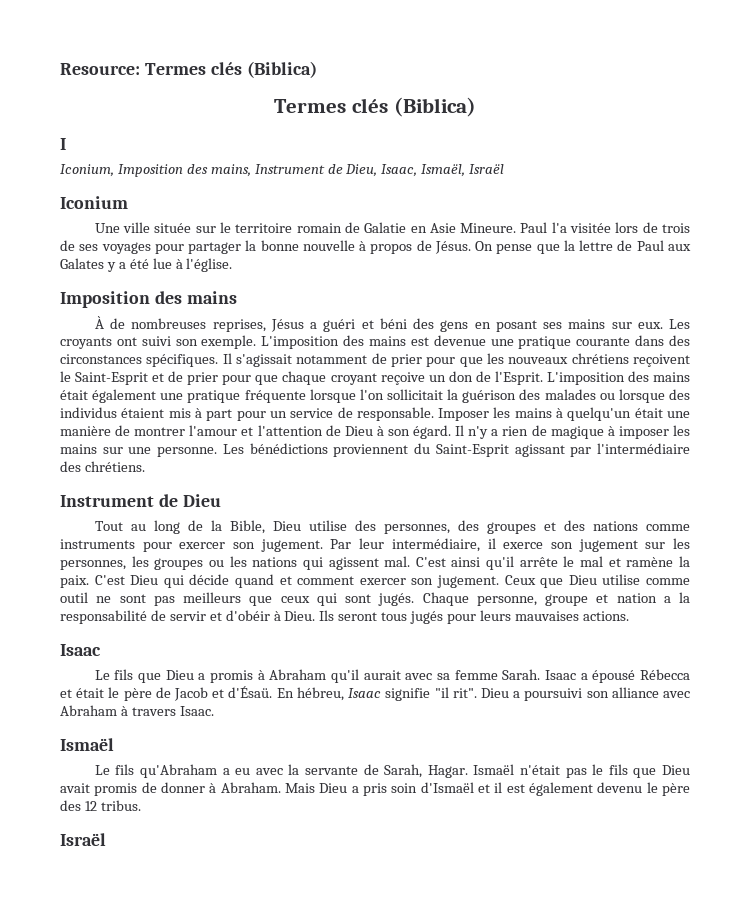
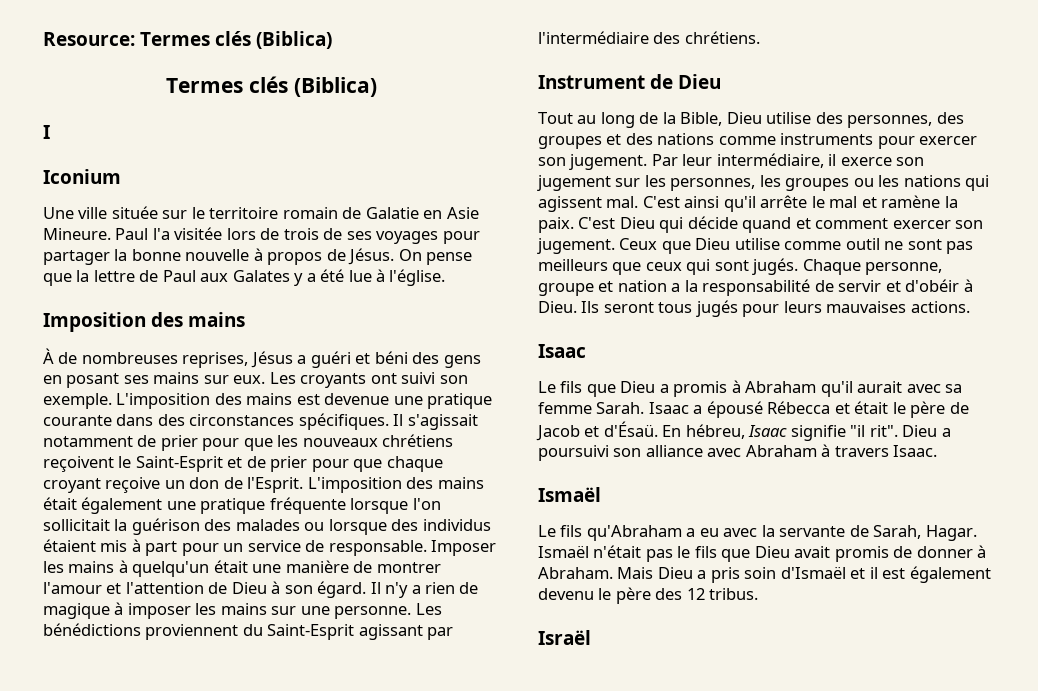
- Iconium, Imposition des mains, Instrument de Dieu, Isaac, Ismaël, Israël

